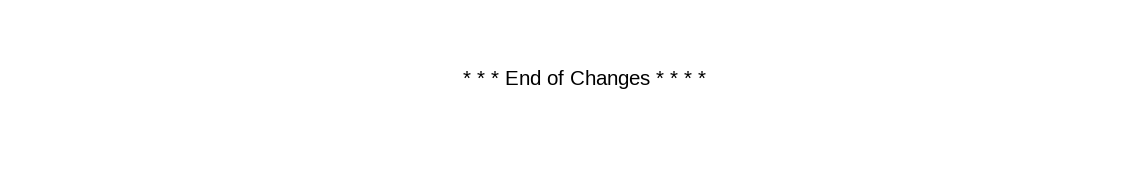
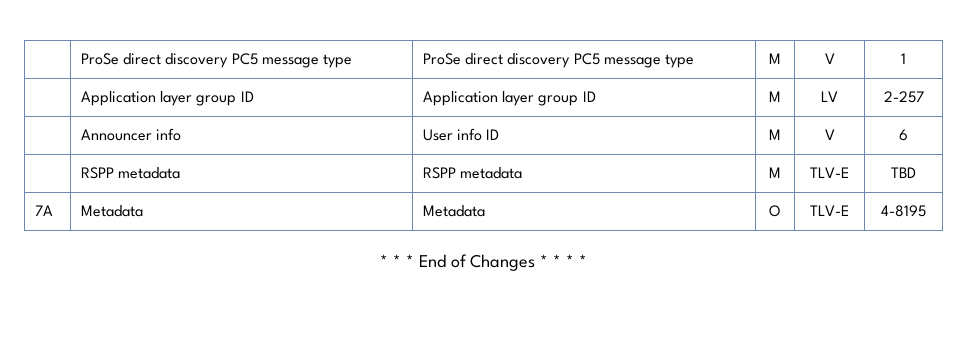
+ | ProSe direct discovery PC5 message type | ProSe direct discovery PC5 message type | M | V | 1
+ | Application layer group ID | Application layer group ID | M | LV | 2-257
+ | Announcer info | User info ID | M | V | 6
+ | RSPP metadata | RSPP metadata | M | TLV-E | TBD
+ 7A | Metadata | Metadata | O | TLV-E | 4-8195

